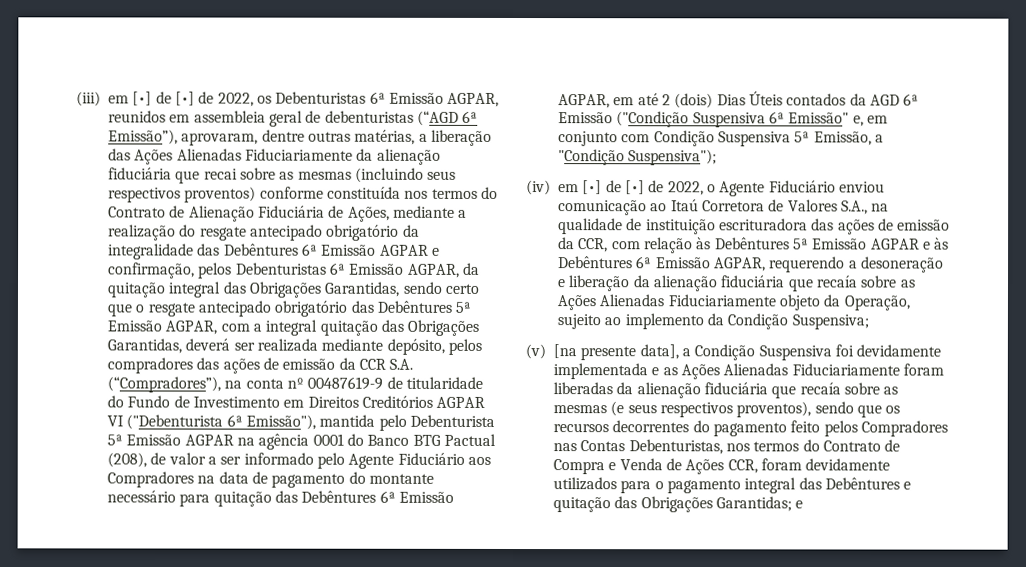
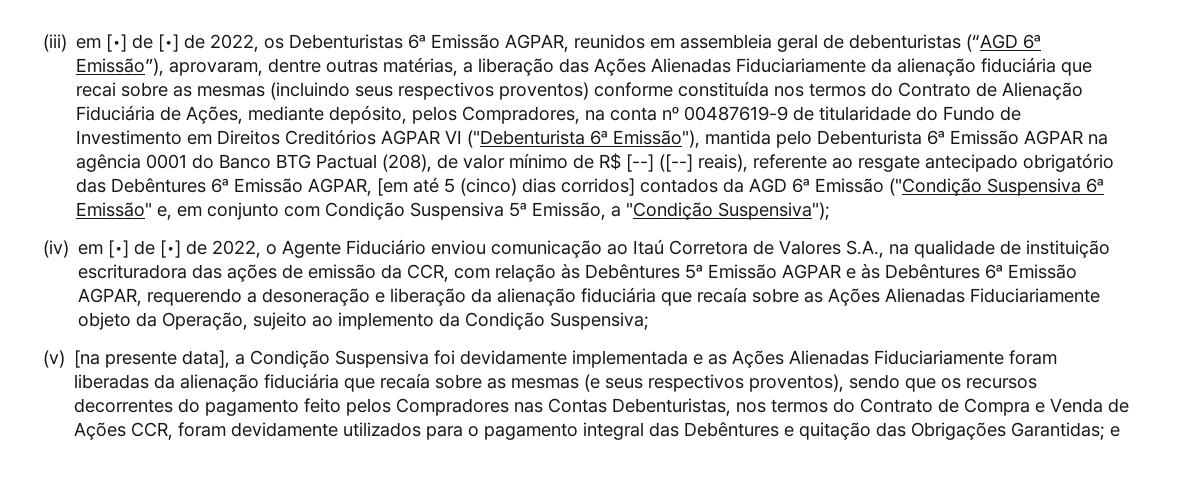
- (iii) em [•] de [•] de 2022, os Debenturistas 6ª Emissão AGPAR, reunidos em assembleia geral de debenturistas (“AGD 6ª Emissão”), aprovaram, dentre outras matérias, a liberação das Ações Alienadas Fiduciariamente da alienação fiduciária que recai sobre as mesmas (incluindo seus respectivos proventos) conforme constituída nos termos do Contrato de Alienação Fiduciária de Ações, mediante a realização do resgate antecipado obrigatório da integralidade das Debêntures 6ª Emissão AGPAR e confirmação, pelos Debenturistas 6ª Emissão AGPAR, da quitação integral das Obrigações Garantidas, sendo certo que o resgate antecipado obrigatório das Debêntures 5ª Emissão AGPAR, com a integral quitação das Obrigações Garantidas, deverá ser realizada mediante depósito, pelos compradores das ações de emissão da CCR S.A. (“Compradores”), na conta nº 00487619-9 de titularidade do Fundo de Investimento em Direitos Creditórios AGPAR VI ("Debenturista 6ª Emissão"), mantida pelo Debenturista 5ª Emissão AGPAR na agência 0001 do Banco BTG Pactual (208), de valor a ser informado pelo Agente Fiduciário aos Compradores na data de pagamento do montante necessário para quitação das Debêntures 6ª Emissão AGPAR, em até 2 (dois) Dias Úteis contados da AGD 6ª Emissão ("Condição Suspensiva 6ª Emissão" e, em conjunto com Condição Suspensiva 5ª Emissão, a "Condição Suspensiva");
+ (iii) em [•] de [•] de 2022, os Debenturistas 6ª Emissão AGPAR, reunidos em assembleia geral de debenturistas (“AGD 6ª Emissão”), aprovaram, dentre outras matérias, a liberação das Ações Alienadas Fiduciariamente da alienação fiduciária que recai sobre as mesmas (incluindo seus respectivos proventos) conforme constituída nos termos do Contrato de Alienação Fiduciária de Ações, mediante depósito, pelos Compradores, na conta nº 00487619-9 de titularidade do Fundo de Investimento em Direitos Creditórios AGPAR VI ("Debenturista 6ª Emissão"), mantida pelo Debenturista 6ª Emissão AGPAR na agência 0001 do Banco BTG Pactual (208), de valor mínimo de R$ [--] ([--] reais), referente ao resgate antecipado obrigatório das Debêntures 6ª Emissão AGPAR, [em até 5 (cinco) dias corridos] contados da AGD 6ª Emissão ("Condição Suspensiva 6ª Emissão" e, em conjunto com Condição Suspensiva 5ª Emissão, a "Condição Suspensiva");

